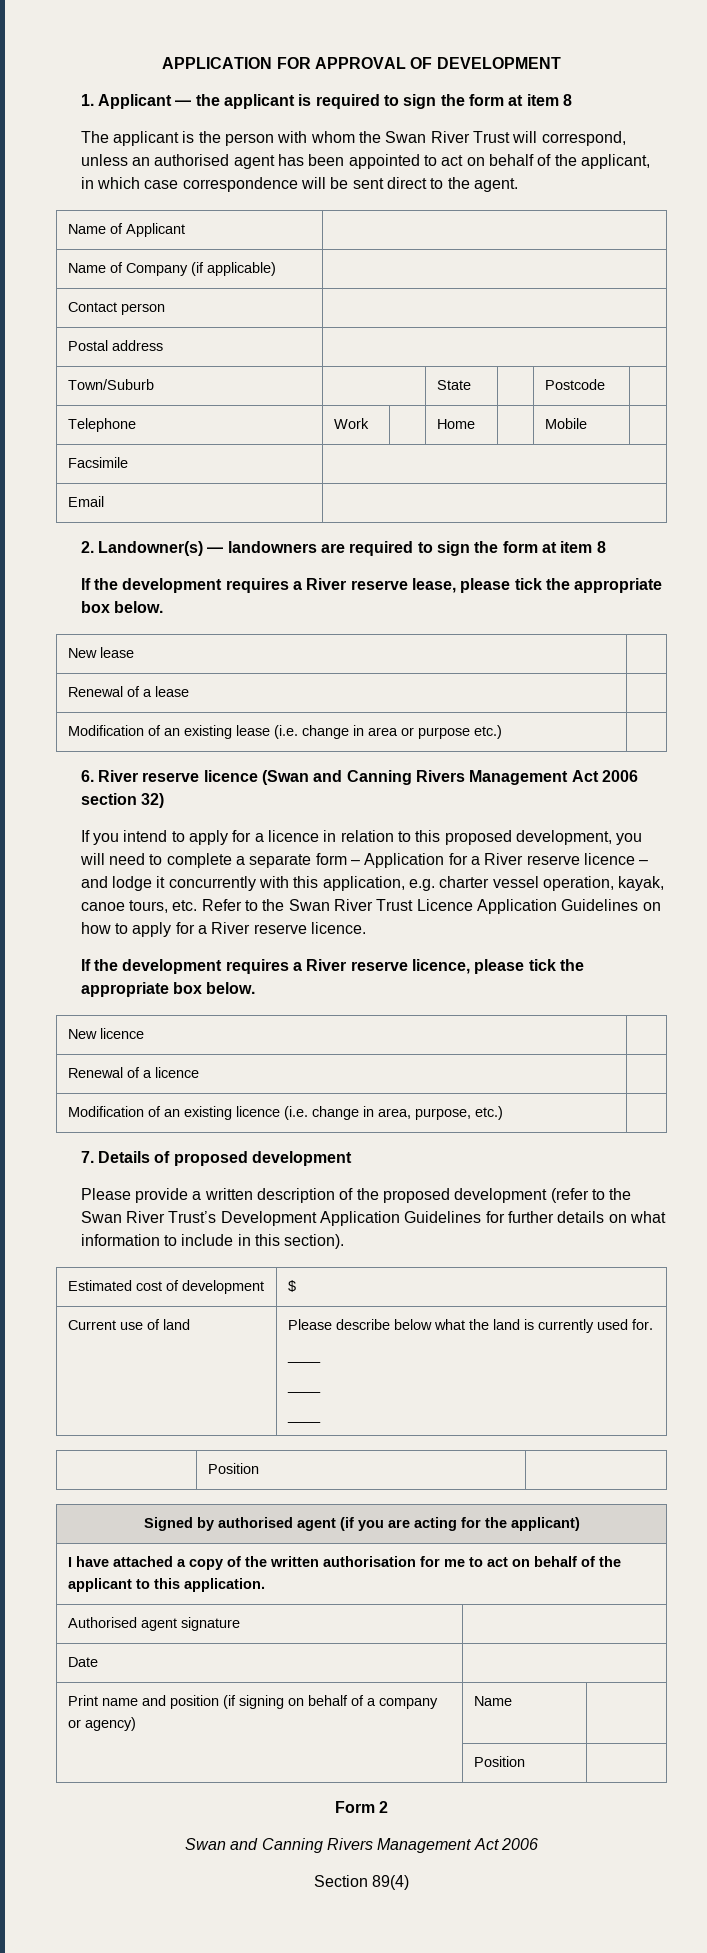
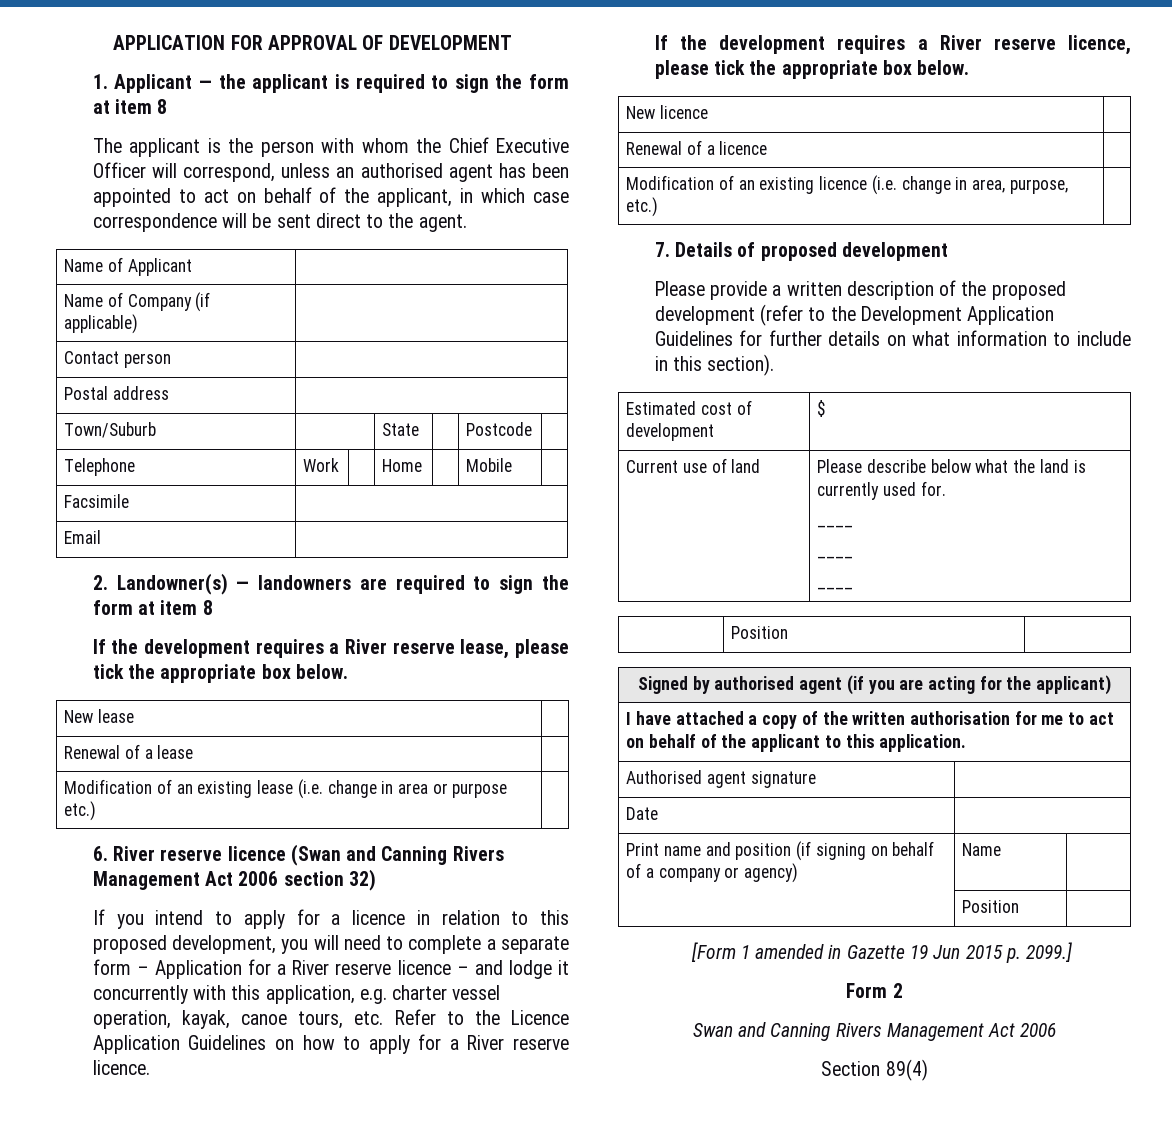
- The applicant is the person with whom the Swan River Trust will correspond, unless an authorised agent has been appointed to act on behalf of the applicant, in which case correspondence will be sent direct to the agent.
+ The applicant is the person with whom the Chief Executive Officer will correspond, unless an authorised agent has been appointed to act on behalf of the applicant, in which case correspondence will be sent direct to the agent.
- If you intend to apply for a licence in relation to this proposed development, you will need to complete a separate form – Application for a River reserve licence – and lodge it concurrently with this application, e.g. charter vessel operation, kayak, canoe tours, etc. Refer to the Swan River Trust Licence Application Guidelines on how to apply for a River reserve licence.
+ If you intend to apply for a licence in relation to this proposed development, you will need to complete a separate form – Application for a River reserve licence – and lodge it concurrently with this application, e.g. charter vessel operation, kayak, canoe tours, etc. Refer to the Licence Application Guidelines on how to apply for a River reserve licence.
- Please provide a written description of the proposed development (refer to the Swan River Trust’s Development Application Guidelines for further details on what information to include in this section).
+ Please provide a written description of the proposed development (refer to the Development Application Guidelines for further details on what information to include in this section).
+ [Form 1 amended in Gazette 19 Jun 2015 p. 2099.]

